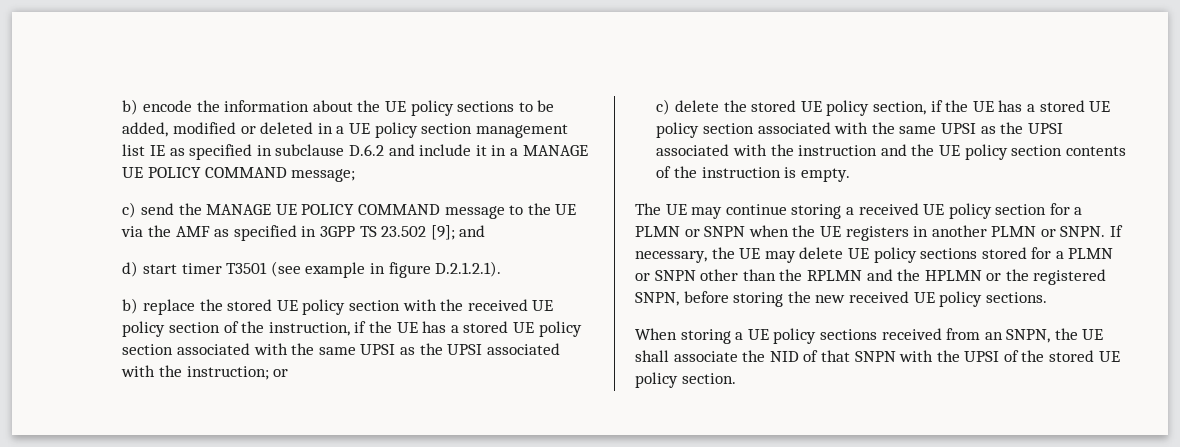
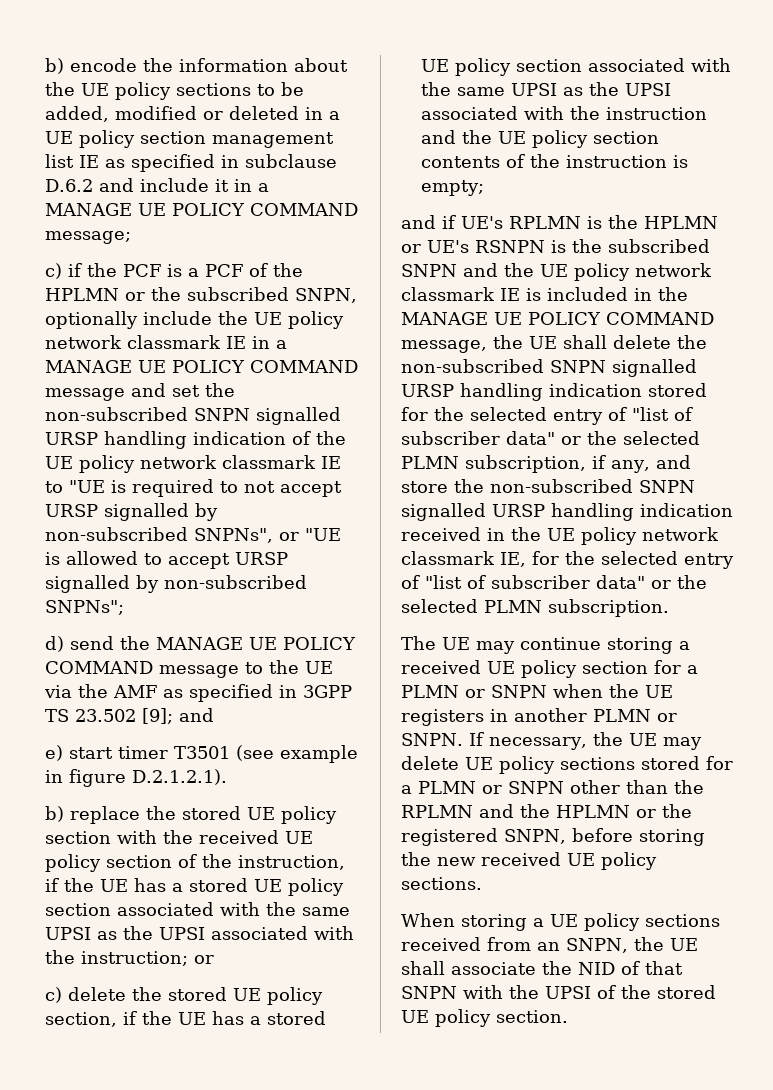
- c) send the MANAGE UE POLICY COMMAND message to the UE via the AMF as specified in 3GPP TS 23.502 [9]; and
+ c) if the PCF is a PCF of the HPLMN or the subscribed SNPN, optionally include the UE policy network classmark IE in a MANAGE UE POLICY COMMAND message and set the non-subscribed SNPN signalled URSP handling indication of the UE policy network classmark IE to "UE is required to not accept URSP signalled by non-subscribed SNPNs", or "UE is allowed to accept URSP signalled by non-subscribed SNPNs";
+ d) send the MANAGE UE POLICY COMMAND message to the UE via the AMF as specified in 3GPP TS 23.502 [9]; and
- d) start timer T3501 (see example in figure D.2.1.2.1).
+ e) start timer T3501 (see example in figure D.2.1.2.1).
- c) delete the stored UE policy section, if the UE has a stored UE policy section associated with the same UPSI as the UPSI associated with the instruction and the UE policy section contents of the instruction is empty.
+ c) delete the stored UE policy section, if the UE has a stored UE policy section associated with the same UPSI as the UPSI associated with the instruction and the UE policy section contents of the instruction is empty;
+ and if UE's RPLMN is the HPLMN or UE's RSNPN is the subscribed SNPN and the UE policy network classmark IE is included in the MANAGE UE POLICY COMMAND message, the UE shall delete the non-subscribed SNPN signalled URSP handling indication stored for the selected entry of "list of subscriber data" or the selected PLMN subscription, if any, and store the non-subscribed SNPN signalled URSP handling indication received in the UE policy network classmark IE, for the selected entry of "list of subscriber data" or the selected PLMN subscription.

